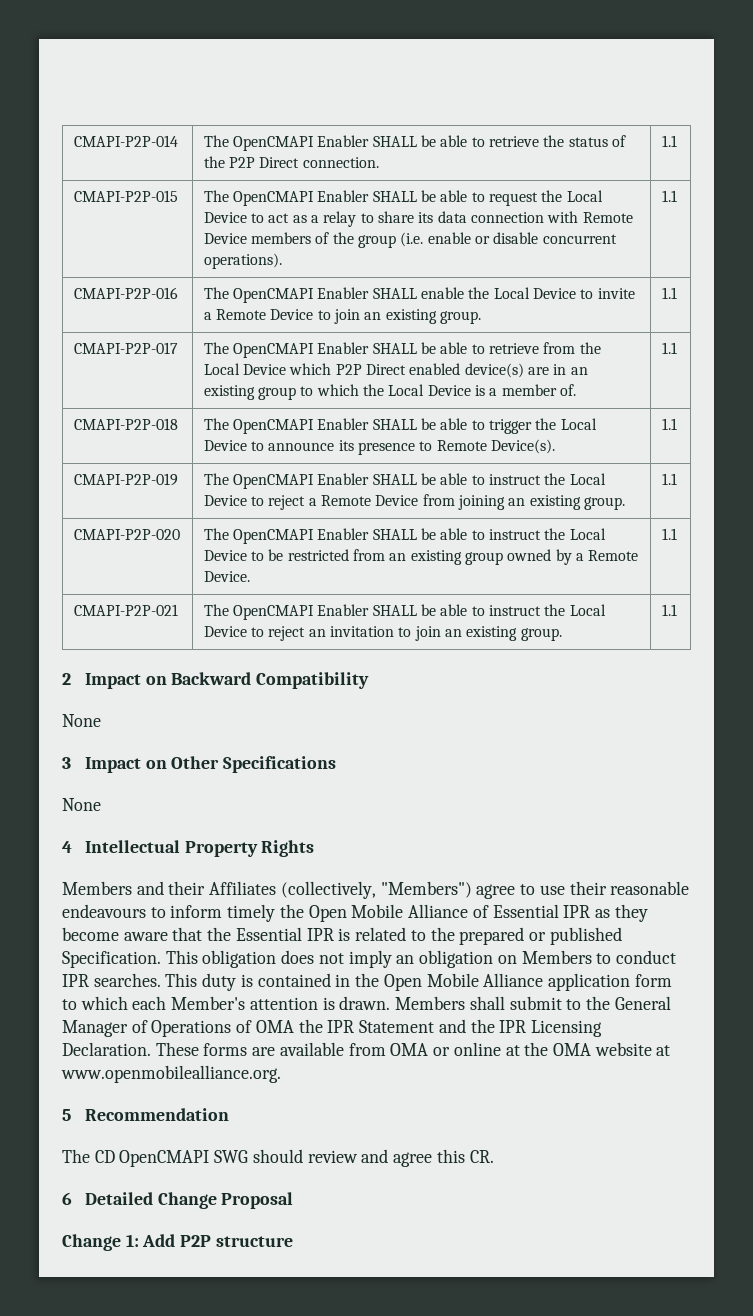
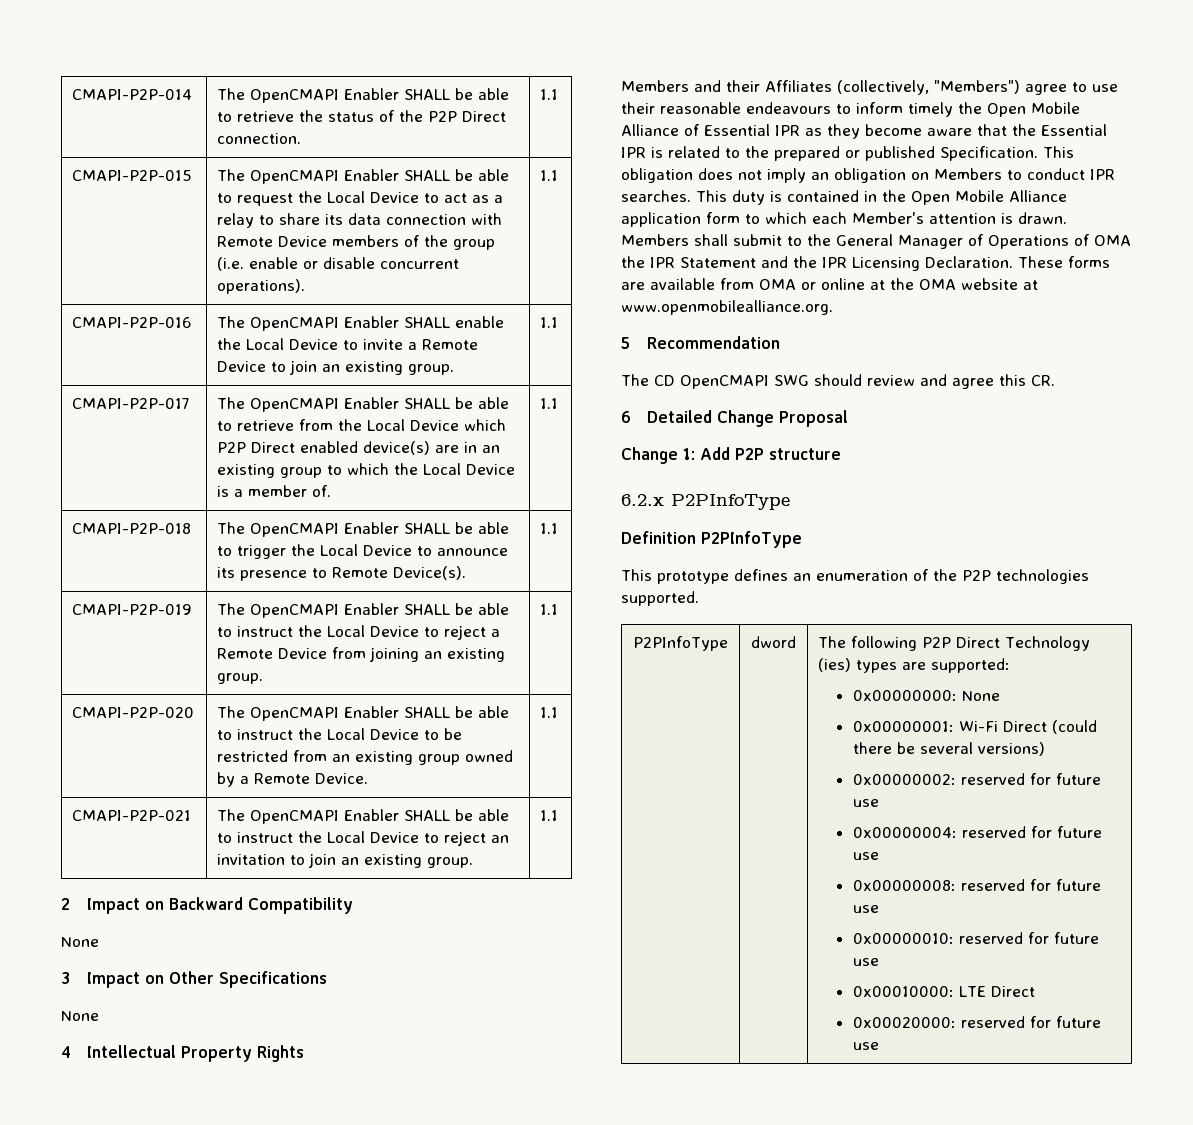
+ 6.2.x P2PInfoType
+ Definition P2PInfoType
+ This prototype defines an enumeration of the P2P technologies supported.
+ P2PInfoType | dword | The following P2P Direct Technology (ies) types are supported:
+ 0x00000000: None
+ 0x00000001: Wi-Fi Direct (could there be several versions)
+ 0x00000002: reserved for future use
+ 0x00000004: reserved for future use
+ 0x00000008: reserved for future use
+ 0x00000010: reserved for future use
+ 0x00010000: LTE Direct
+ 0x00020000: reserved for future use

